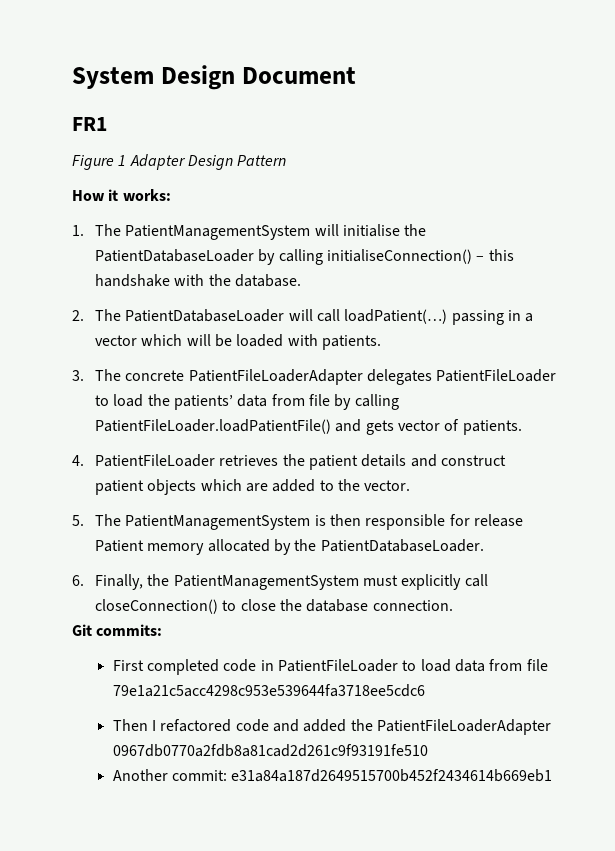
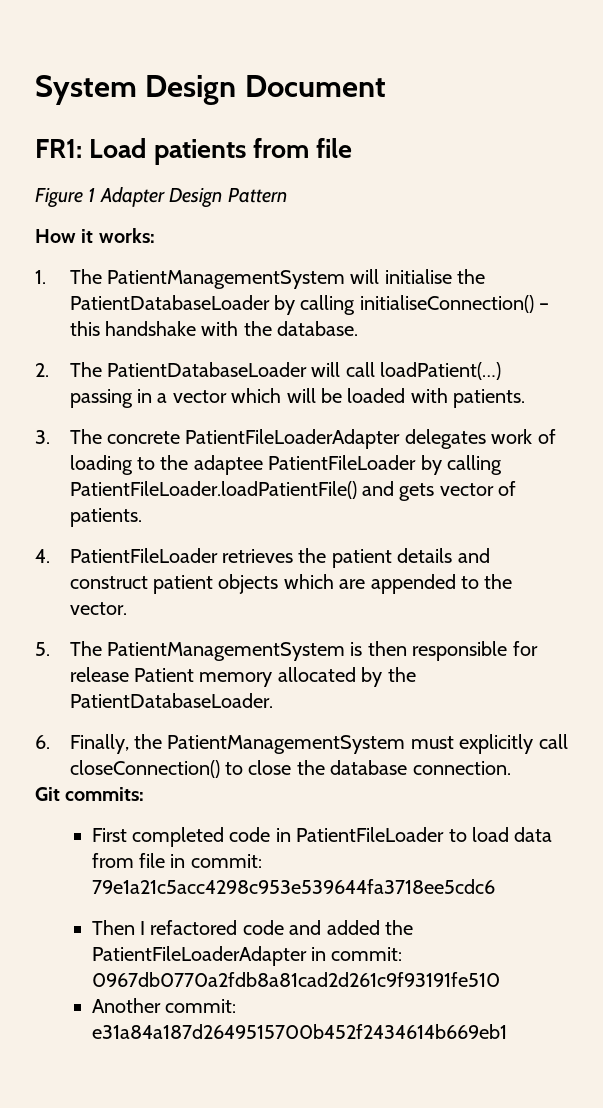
- FR1
+ FR1: Load patients from file
- 3. The concrete PatientFileLoaderAdapter delegates PatientFileLoader to load the patients’ data from file by calling PatientFileLoader.loadPatientFile() and gets vector of patients.
+ 3. The concrete PatientFileLoaderAdapter delegates work of loading to the adaptee PatientFileLoader by calling PatientFileLoader.loadPatientFile() and gets vector of patients.
- 4. PatientFileLoader retrieves the patient details and construct patient objects which are added to the vector.
+ 4. PatientFileLoader retrieves the patient details and construct patient objects which are appended to the vector.
- First completed code in PatientFileLoader to load data from file 79e1a21c5acc4298c953e539644fa3718ee5cdc6
+ First completed code in PatientFileLoader to load data from file in commit: 79e1a21c5acc4298c953e539644fa3718ee5cdc6
- Then I refactored code and added the PatientFileLoaderAdapter 0967db0770a2fdb8a81cad2d261c9f93191fe510
+ Then I refactored code and added the PatientFileLoaderAdapter in commit: 0967db0770a2fdb8a81cad2d261c9f93191fe510

